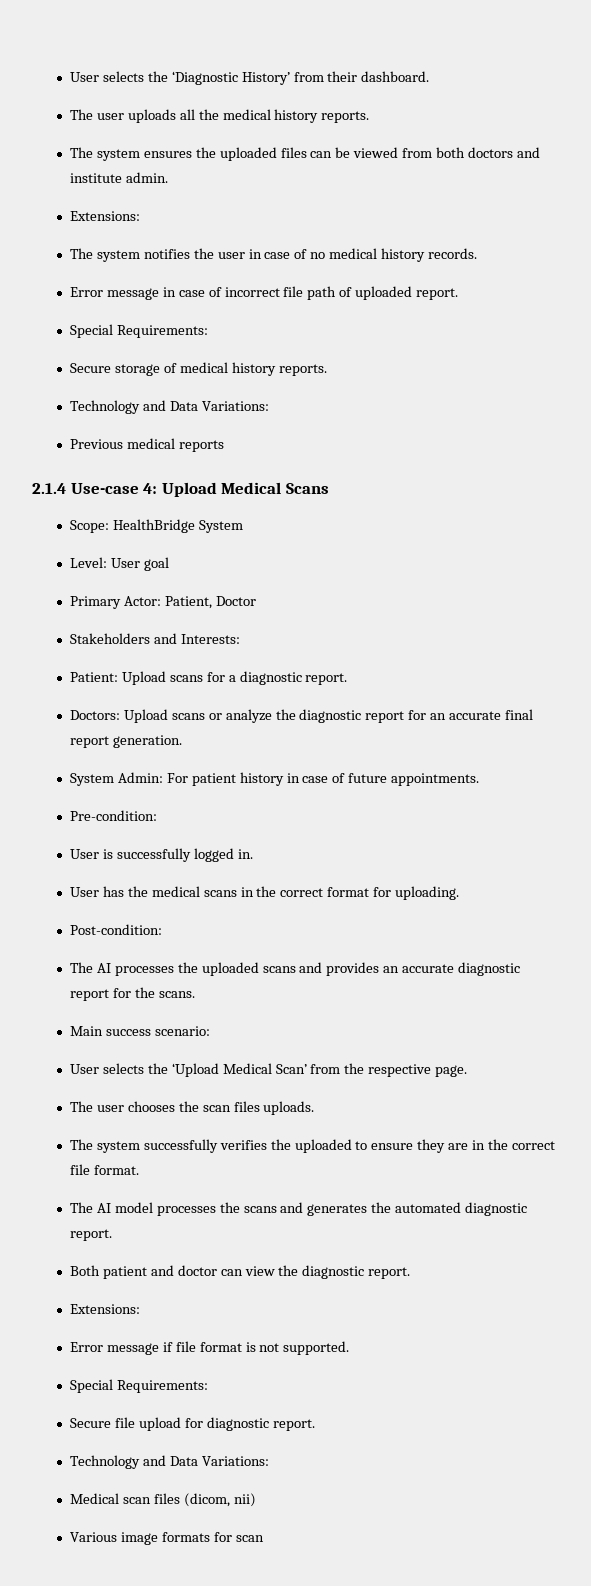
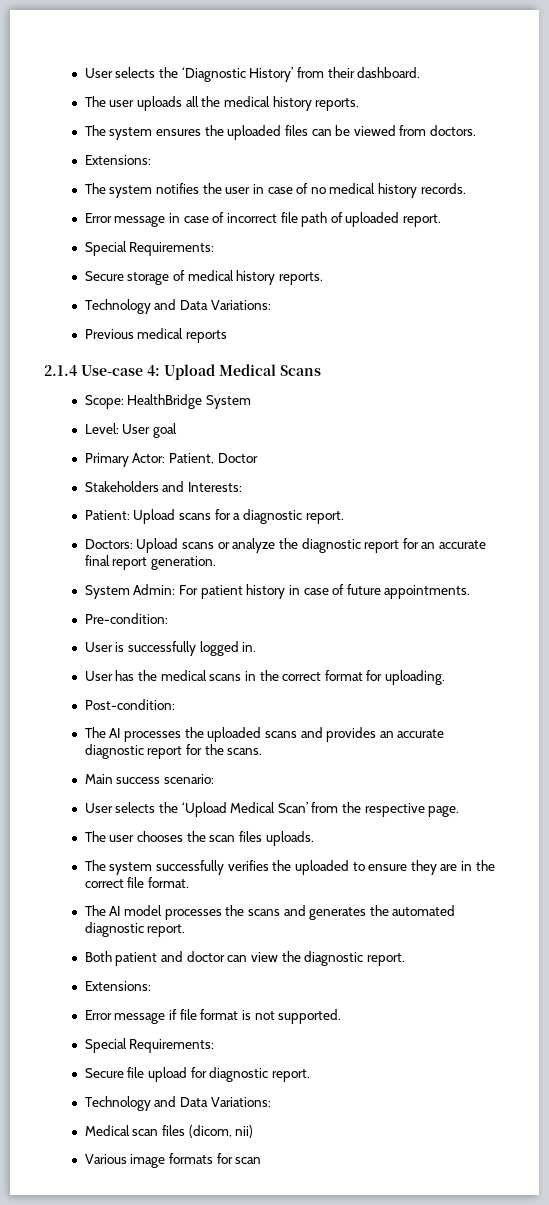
- The system ensures the uploaded files can be viewed from both doctors and institute admin.
+ The system ensures the uploaded files can be viewed from doctors.

